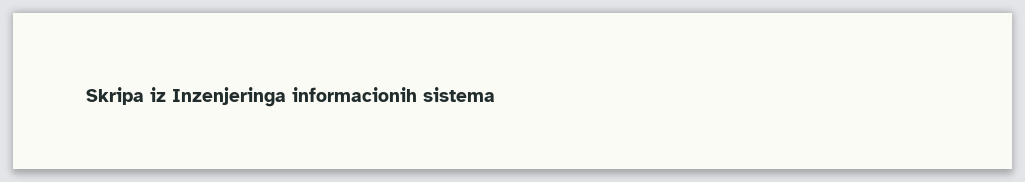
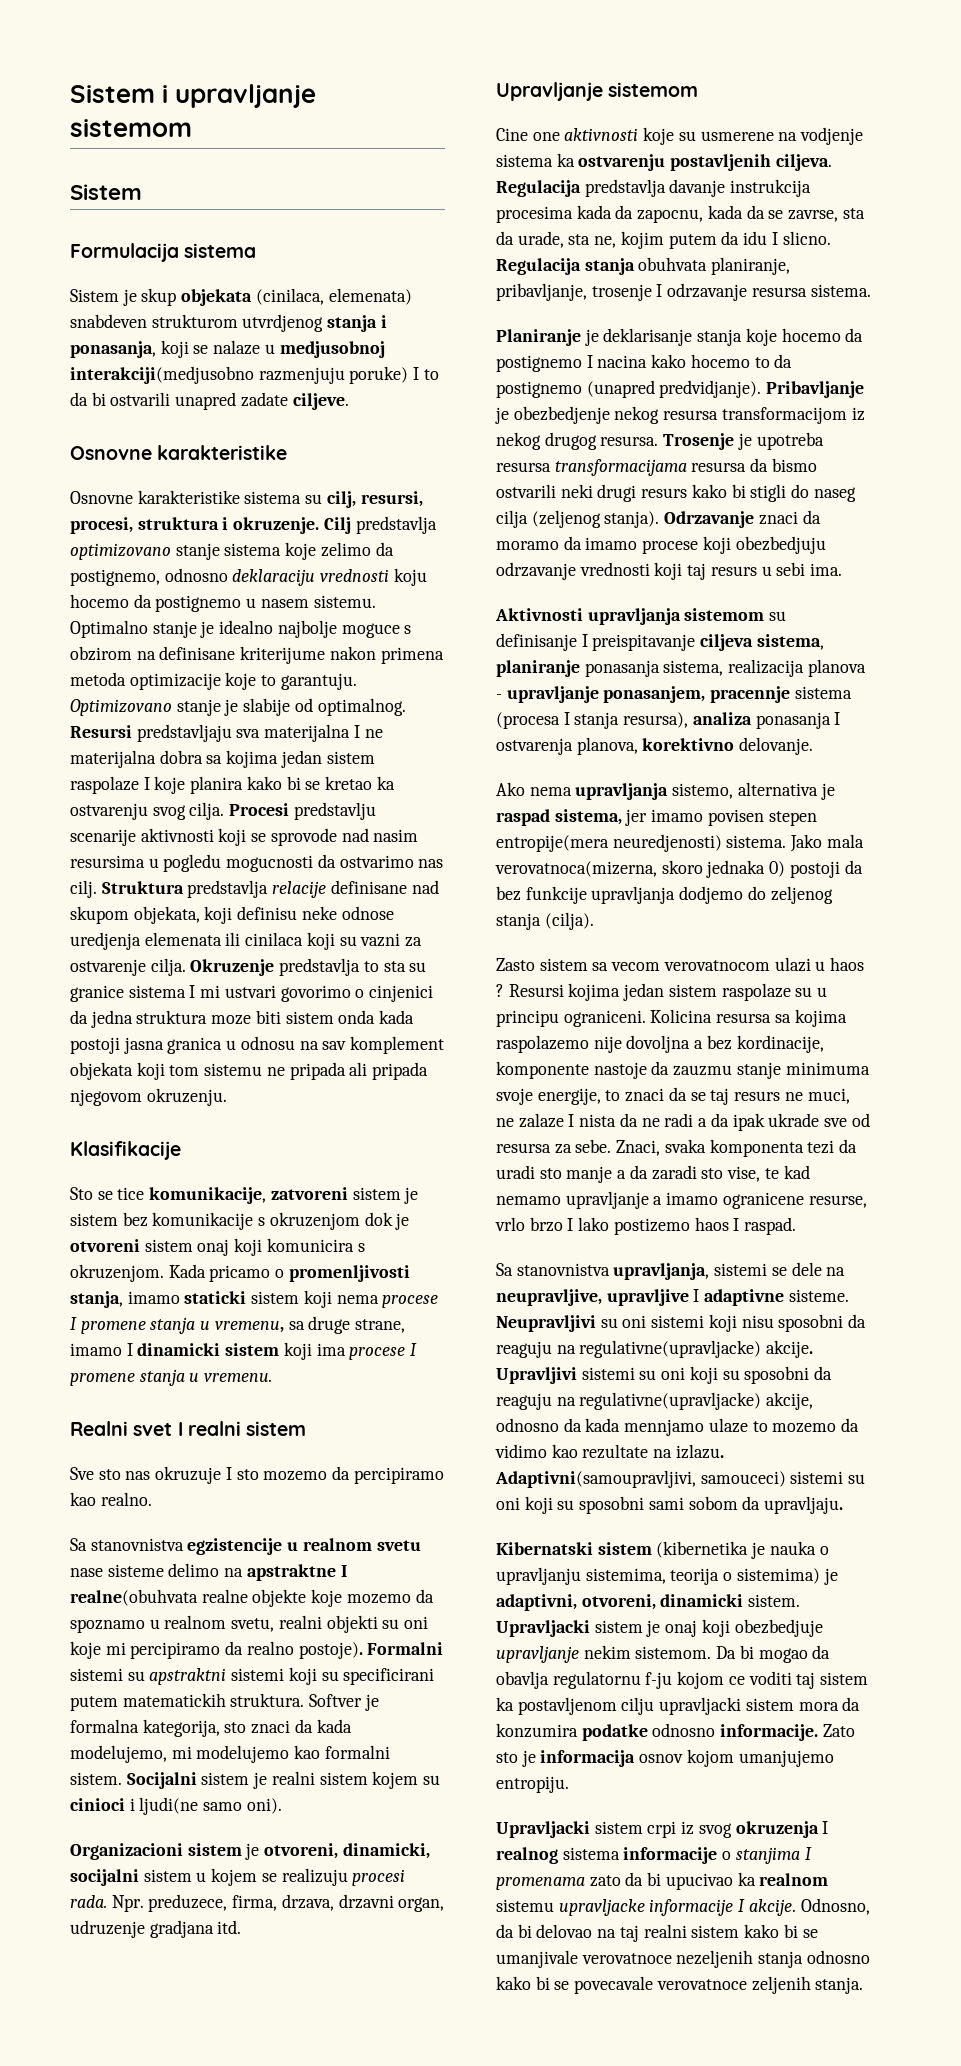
- Skripa iz Inzenjeringa informacionih sistema
+ Sistem i upravljanje sistemom
+ Sistem
+ Formulacija sistema
+ Sistem je skup objekata (cinilaca, elemenata) snabdeven strukturom utvrdjenog stanja i ponasanja, koji se nalaze u medjusobnoj interakciji(medjusobno razmenjuju poruke) I to da bi ostvarili unapred zadate ciljeve.
+ Osnovne karakteristike
+ Osnovne karakteristike sistema su cilj, resursi, procesi, struktura i okruzenje. Cilj predstavlja optimizovano stanje sistema koje zelimo da postignemo, odnosno deklaraciju vrednosti koju hocemo da postignemo u nasem sistemu. Optimalno stanje je idealno najbolje moguce s obzirom na definisane kriterijume nakon primena metoda optimizacije koje to garantuju. Optimizovano stanje je slabije od optimalnog. Resursi predstavljaju sva materijalna I ne materijalna dobra sa kojima jedan sistem raspolaze I koje planira kako bi se kretao ka ostvarenju svog cilja. Procesi predstavlju scenarije aktivnosti koji se sprovode nad nasim resursima u pogledu mogucnosti da ostvarimo nas cilj. Struktura predstavlja relacije definisane nad skupom objekata, koji definisu neke odnose uredjenja elemenata ili cinilaca koji su vazni za ostvarenje cilja. Okruzenje predstavlja to sta su granice sistema I mi ustvari govorimo o cinjenici da jedna struktura moze biti sistem onda kada postoji jasna granica u odnosu na sav komplement objekata koji tom sistemu ne pripada ali pripada njegovom okruzenju.
+ Klasifikacije
+ Sto se tice komunikacije, zatvoreni sistem je sistem bez komunikacije s okruzenjom dok je otvoreni sistem onaj koji komunicira s okruzenjom. Kada pricamo o promenljivosti stanja, imamo staticki sistem koji nema procese I promene stanja u vremenu, sa druge strane, imamo I dinamicki sistem koji ima procese I promene stanja u vremenu.
+ Realni svet I realni sistem
+ Sve sto nas okruzuje I sto mozemo da percipiramo kao realno.
+ Sa stanovnistva egzistencije u realnom svetu nase sisteme delimo na apstraktne I realne(obuhvata realne objekte koje mozemo da spoznamo u realnom svetu, realni objekti su oni koje mi percipiramo da realno postoje). Formalni sistemi su apstraktni sistemi koji su specificirani putem matematickih struktura. Softver je formalna kategorija, sto znaci da kada modelujemo, mi modelujemo kao formalni sistem. Socijalni sistem je realni sistem kojem su cinioci i ljudi(ne samo oni).
+ Organizacioni sistem je otvoreni, dinamicki, socijalni sistem u kojem se realizuju procesi rada. Npr. preduzece, firma, drzava, drzavni organ, udruzenje gradjana itd.
+ Upravljanje sistemom
+ Cine one aktivnosti koje su usmerene na vodjenje sistema ka ostvarenju postavljenih ciljeva. Regulacija predstavlja davanje instrukcija procesima kada da zapocnu, kada da se zavrse, sta da urade, sta ne, kojim putem da idu I slicno. Regulacija stanja obuhvata planiranje, pribavljanje, trosenje I odrzavanje resursa sistema.
+ Planiranje je deklarisanje stanja koje hocemo da postignemo I nacina kako hocemo to da postignemo (unapred predvidjanje). Pribavljanje je obezbedjenje nekog resursa transformacijom iz nekog drugog resursa. Trosenje je upotreba resursa transformacijama resursa da bismo ostvarili neki drugi resurs kako bi stigli do naseg cilja (zeljenog stanja). Odrzavanje znaci da moramo da imamo procese koji obezbedjuju odrzavanje vrednosti koji taj resurs u sebi ima.
+ Aktivnosti upravljanja sistemom su definisanje I preispitavanje ciljeva sistema, planiranje ponasanja sistema, realizacija planova - upravljanje ponasanjem, pracennje sistema (procesa I stanja resursa), analiza ponasanja I ostvarenja planova, korektivno delovanje.
+ Ako nema upravljanja sistemo, alternativa je raspad sistema, jer imamo povisen stepen entropije(mera neuredjenosti) sistema. Jako mala verovatnoca(mizerna, skoro jednaka 0) postoji da bez funkcije upravljanja dodjemo do zeljenog stanja (cilja).
+ Zasto sistem sa vecom verovatnocom ulazi u haos ? Resursi kojima jedan sistem raspolaze su u principu ograniceni. Kolicina resursa sa kojima raspolazemo nije dovoljna a bez kordinacije, komponente nastoje da zauzmu stanje minimuma svoje energije, to znaci da se taj resurs ne muci, ne zalaze I nista da ne radi a da ipak ukrade sve od resursa za sebe. Znaci, svaka komponenta tezi da uradi sto manje a da zaradi sto vise, te kad nemamo upravljanje a imamo ogranicene resurse, vrlo brzo I lako postizemo haos I raspad.
+ Sa stanovnistva upravljanja, sistemi se dele na neupravljive, upravljive I adaptivne sisteme. Neupravljivi su oni sistemi koji nisu sposobni da reaguju na regulativne(upravljacke) akcije. Upravljivi sistemi su oni koji su sposobni da reaguju na regulativne(upravljacke) akcije, odnosno da kada mennjamo ulaze to mozemo da vidimo kao rezultate na izlazu. Adaptivni(samoupravljivi, samouceci) sistemi su oni koji su sposobni sami sobom da upravljaju.
+ Kibernatski sistem (kibernetika je nauka o upravljanju sistemima, teorija o sistemima) je adaptivni, otvoreni, dinamicki sistem. Upravljacki sistem je onaj koji obezbedjuje upravljanje nekim sistemom. Da bi mogao da obavlja regulatornu f-ju kojom ce voditi taj sistem ka postavljenom cilju upravljacki sistem mora da konzumira podatke odnosno informacije. Zato sto je informacija osnov kojom umanjujemo entropiju.
+ Upravljacki sistem crpi iz svog okruzenja I realnog sistema informacije o stanjima I promenama zato da bi upucivao ka realnom sistemu upravljacke informacije I akcije. Odnosno, da bi delovao na taj realni sistem kako bi se umanjivale verovatnoce nezeljenih stanja odnosno kako bi se povecavale verovatnoce zeljenih stanja.

